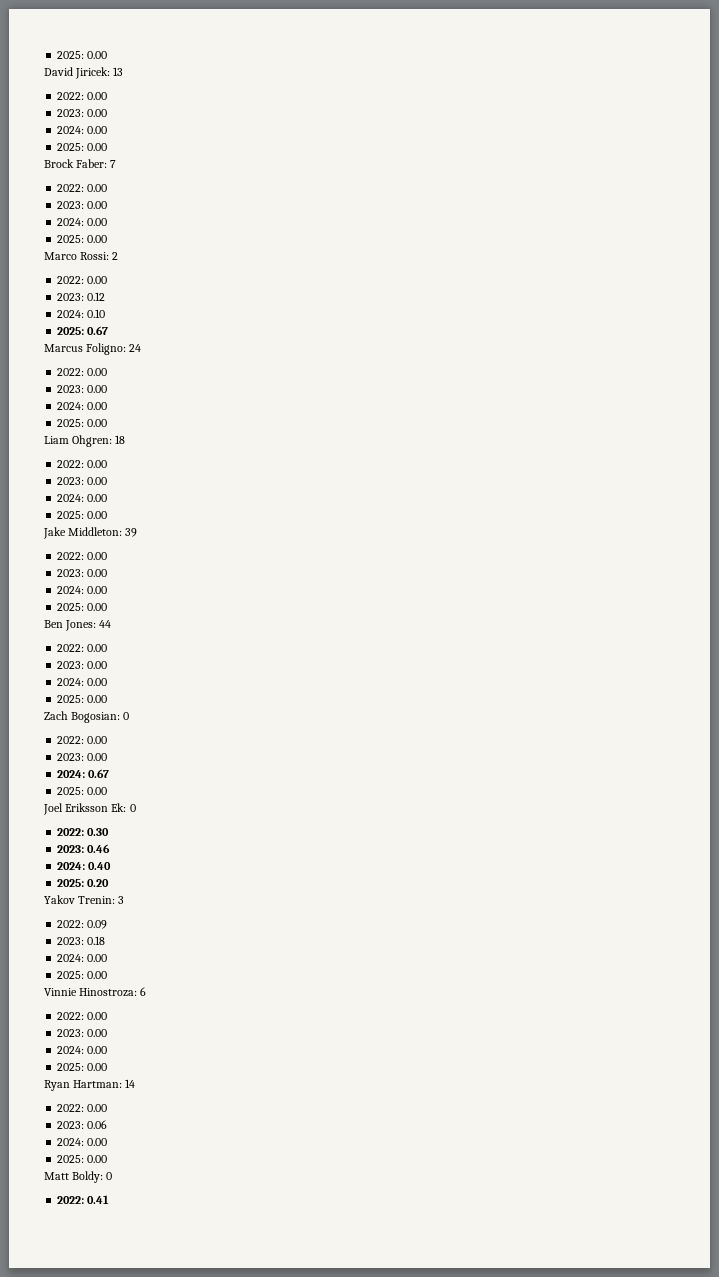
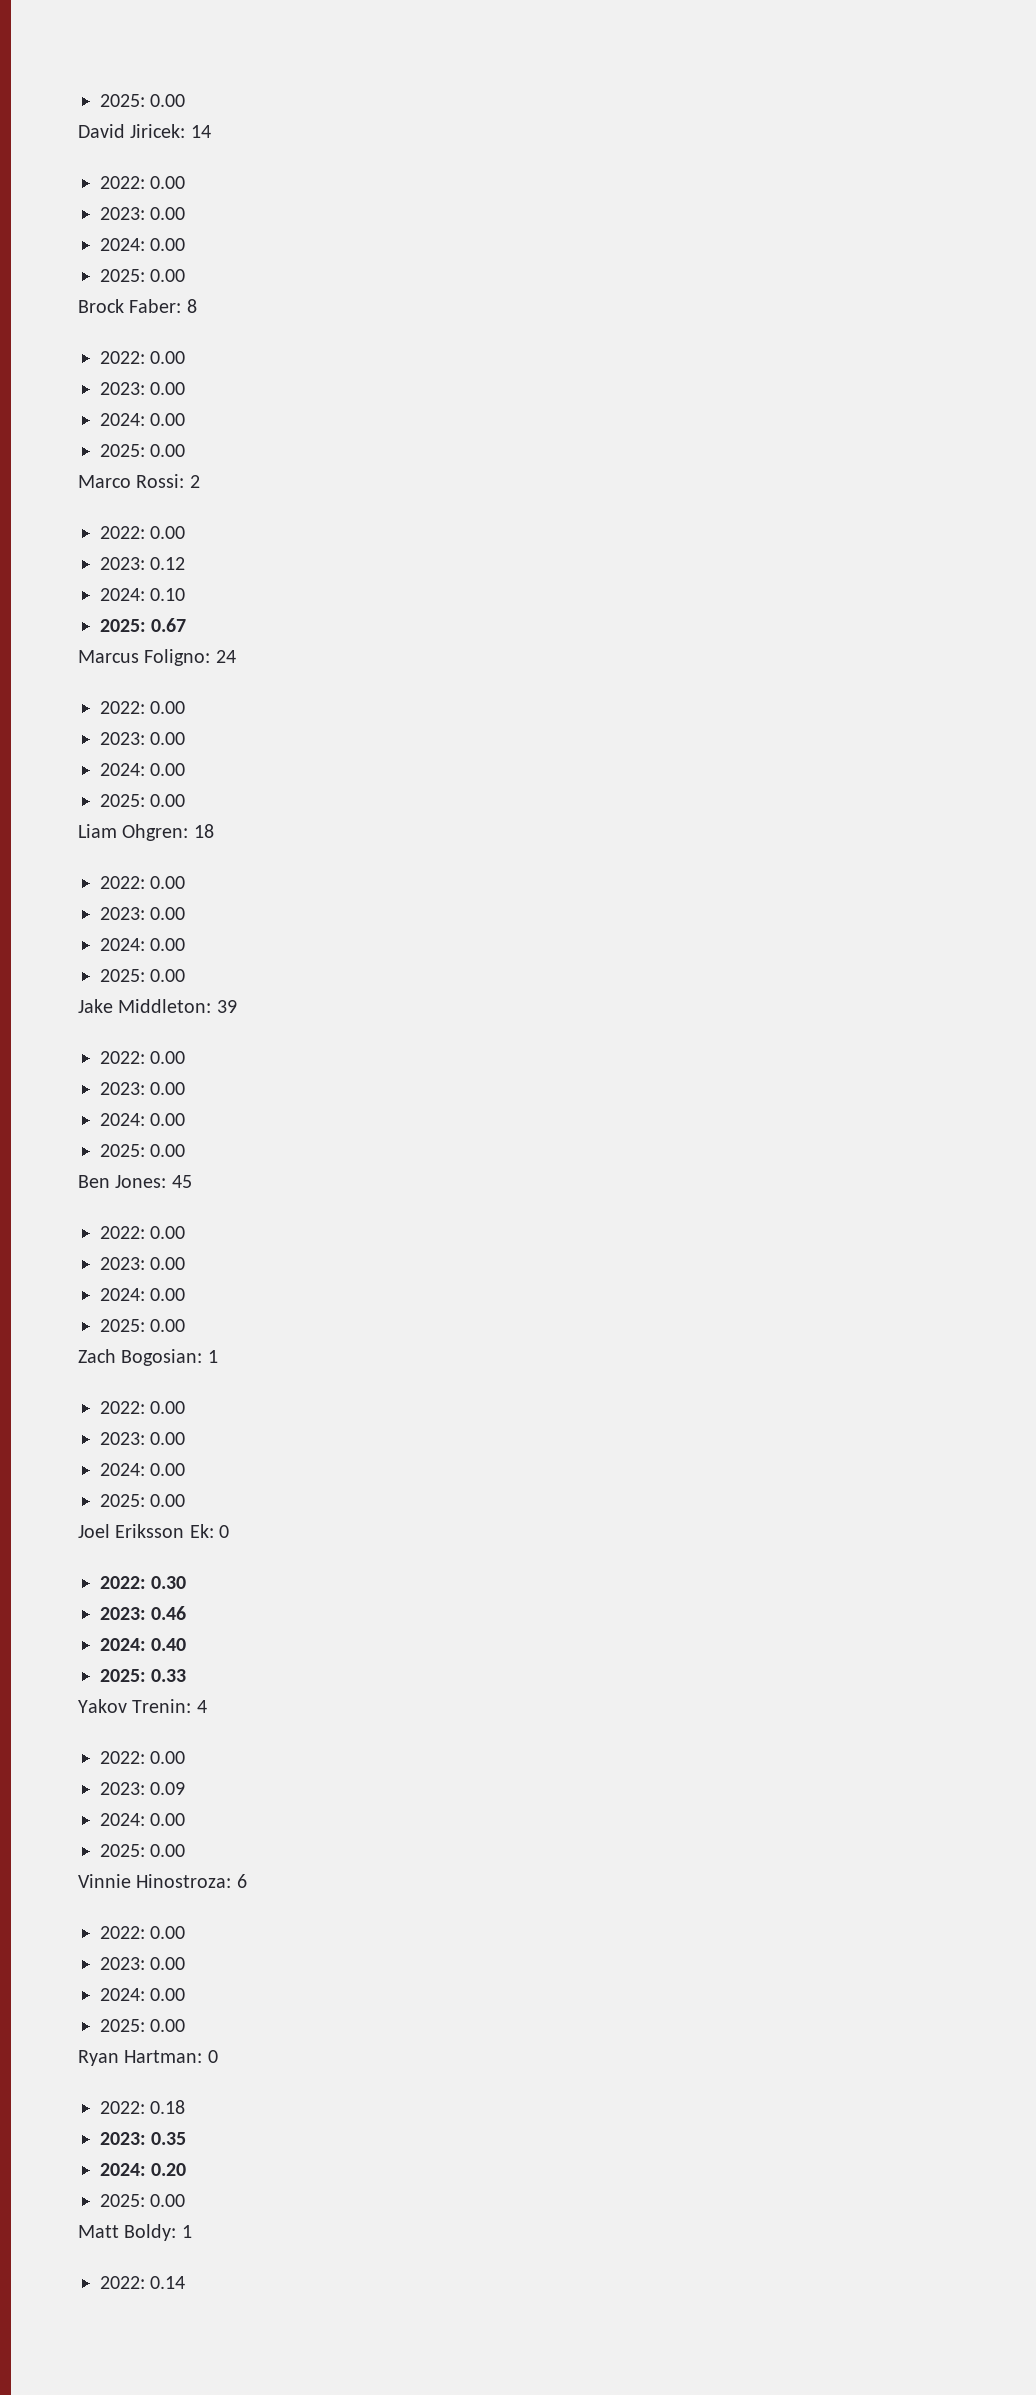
- David Jiricek: 13
+ David Jiricek: 14
- Brock Faber: 7
+ Brock Faber: 8
- Ben Jones: 44
+ Ben Jones: 45
- Zach Bogosian: 0
+ Zach Bogosian: 1
  2022: 0.00
  2023: 0.00
- 2024: 0.67
+ 2024: 0.00
- 2025: 0.20
+ 2025: 0.33
- Yakov Trenin: 3
- 2022: 0.09
- 2023: 0.18
+ Yakov Trenin: 4
+ 2022: 0.00
+ 2023: 0.09
- Ryan Hartman: 14
- 2022: 0.00
- 2023: 0.06
- 2024: 0.00
+ Ryan Hartman: 0
+ 2022: 0.18
+ 2023: 0.35
+ 2024: 0.20
- Matt Boldy: 0
- 2022: 0.41
+ Matt Boldy: 1
+ 2022: 0.14

